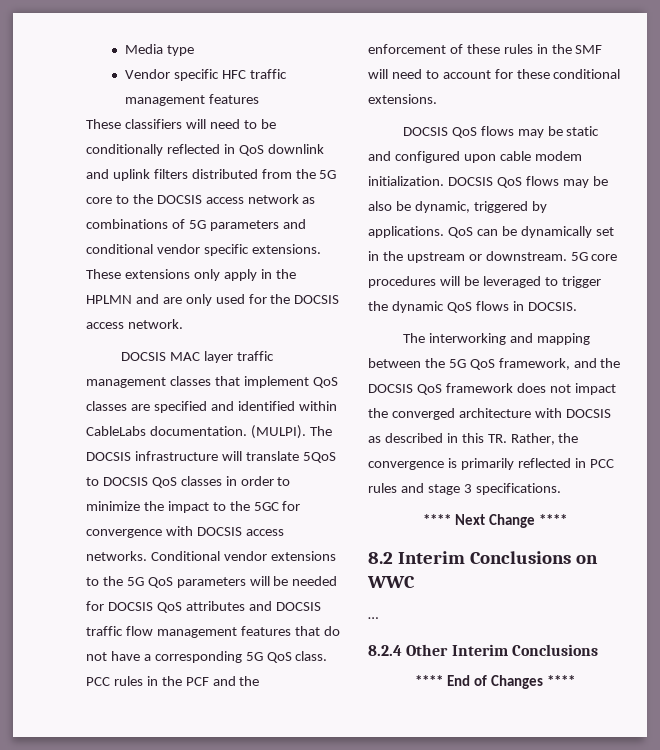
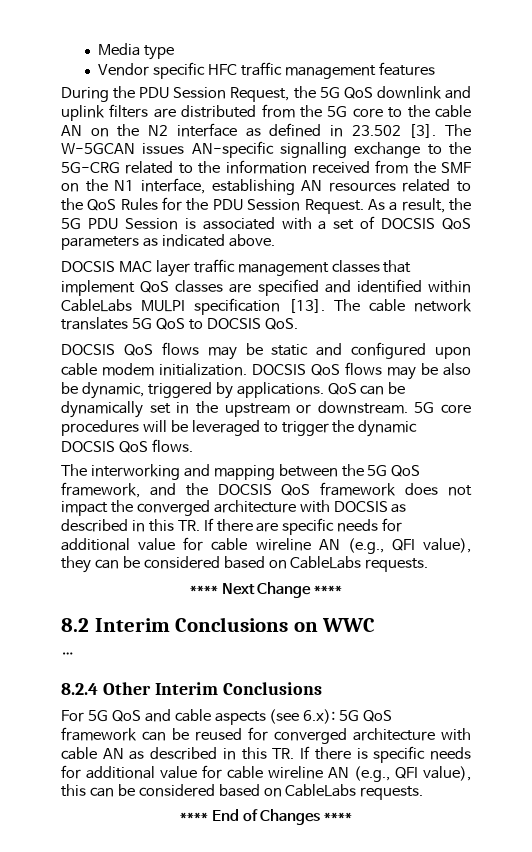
- These classifiers will need to be conditionally reflected in QoS downlink and uplink filters distributed from the 5G core to the DOCSIS access network as combinations of 5G parameters and conditional vendor specific extensions. These extensions only apply in the HPLMN and are only used for the DOCSIS access network.
+ During the PDU Session Request, the 5G QoS downlink and uplink filters are distributed from the 5G core to the cable AN on the N2 interface as defined in 23.502 [3]. The W-5GCAN issues AN-specific signalling exchange to the 5G-CRG related to the information received from the SMF on the N1 interface, establishing AN resources related to the QoS Rules for the PDU Session Request. As a result, the 5G PDU Session is associated with a set of DOCSIS QoS parameters as indicated above.
- DOCSIS MAC layer traffic management classes that implement QoS classes are specified and identified within CableLabs documentation. (MULPI). The DOCSIS infrastructure will translate 5QoS to DOCSIS QoS classes in order to minimize the impact to the 5GC for convergence with DOCSIS access networks. Conditional vendor extensions to the 5G QoS parameters will be needed for DOCSIS QoS attributes and DOCSIS traffic flow management features that do not have a corresponding 5G QoS class. PCC rules in the PCF and the enforcement of these rules in the SMF will need to account for these conditional extensions.
+ DOCSIS MAC layer traffic management classes that implement QoS classes are specified and identified within CableLabs MULPI specification [13]. The cable network translates 5G QoS to DOCSIS QoS.
- 5G core procedures will be leveraged to trigger the dynamic QoS flows in DOCSIS.
+ 5G core procedures will be leveraged to trigger the dynamic DOCSIS QoS flows.
- The interworking and mapping between the 5G QoS framework, and the DOCSIS QoS framework does not impact the converged architecture with DOCSIS as described in this TR. Rather, the convergence is primarily reflected in PCC rules and stage 3 specifications.
+ The interworking and mapping between the 5G QoS framework, and the DOCSIS QoS framework does not impact the converged architecture with DOCSIS as described in this TR. If there are specific needs for additional value for cable wireline AN (e.g., QFI value), they can be considered based on CableLabs requests.
+ For 5G QoS and cable aspects (see 6.x): 5G QoS framework can be reused for converged architecture with cable AN as described in this TR. If there is specific needs for additional value for cable wireline AN (e.g., QFI value), this can be considered based on CableLabs requests.

